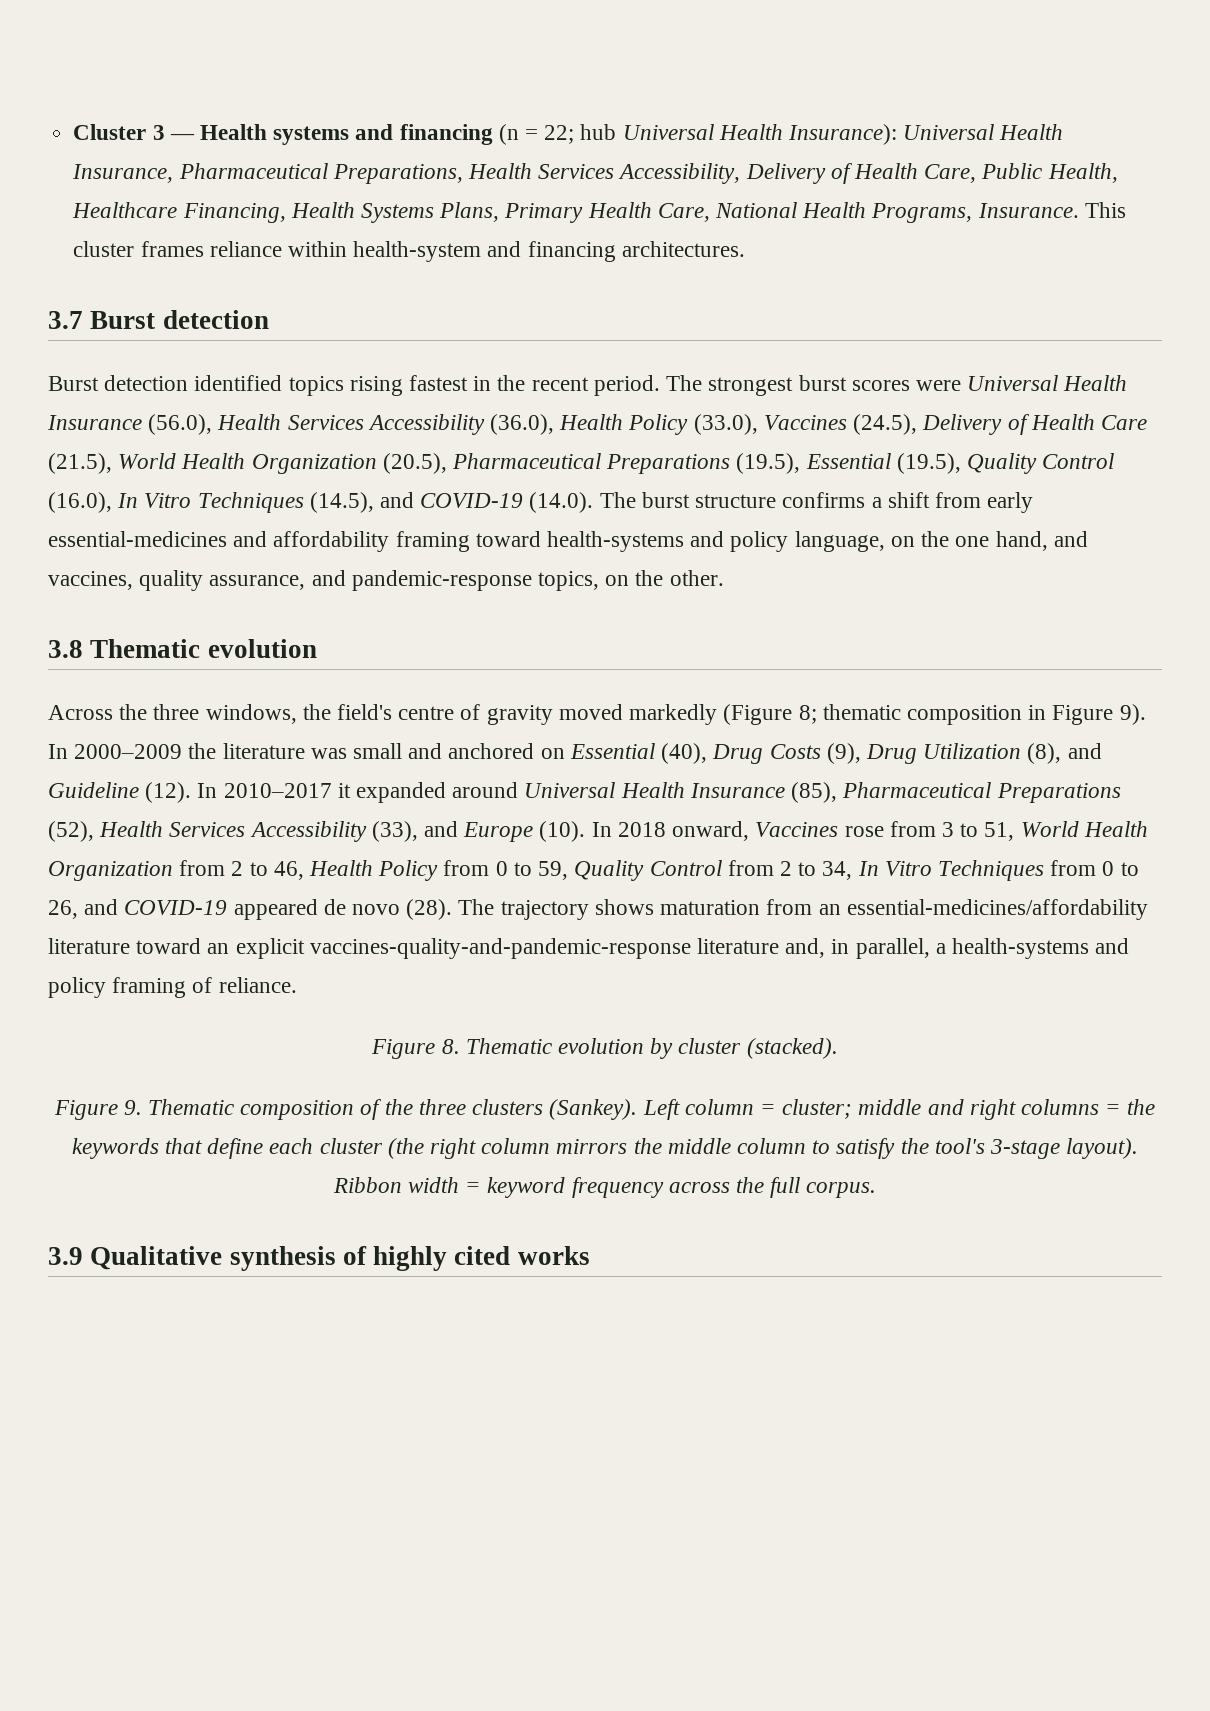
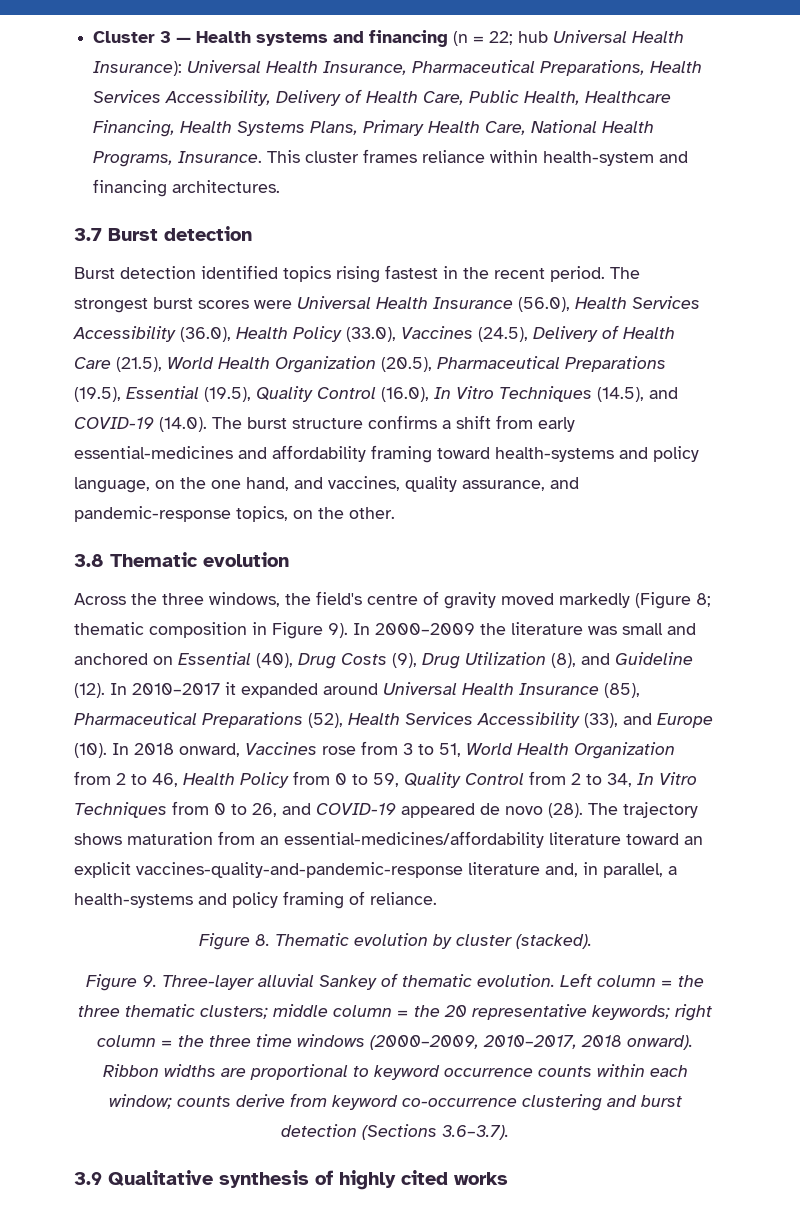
- Figure 9. Thematic composition of the three clusters (Sankey). Left column = cluster; middle and right columns = the keywords that define each cluster (the right column mirrors the middle column to satisfy the tool's 3-stage layout). Ribbon width = keyword frequency across the full corpus.
+ Figure 9. Three-layer alluvial Sankey of thematic evolution. Left column = the three thematic clusters; middle column = the 20 representative keywords; right column = the three time windows (2000–2009, 2010–2017, 2018 onward). Ribbon widths are proportional to keyword occurrence counts within each window; counts derive from keyword co-occurrence clustering and burst detection (Sections 3.6–3.7).

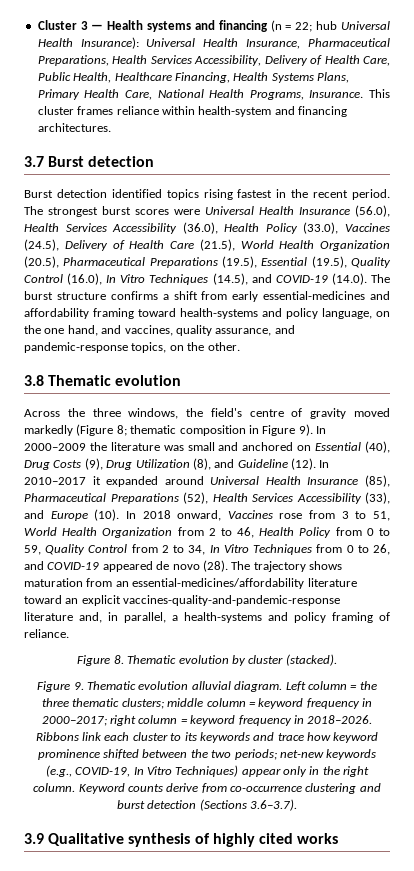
- Figure 9. Three-layer alluvial Sankey of thematic evolution.
+ Figure 9. Thematic evolution alluvial diagram.
- Left column = the three thematic clusters; middle column = the 20 representative keywords; right column = the three time windows (2000–2009, 2010–2017, 2018 onward). Ribbon widths are proportional to keyword occurrence counts within each window; counts derive from keyword co-occurrence clustering and burst detection (Sections 3.6–3.7).
+ Left column = the three thematic clusters; middle column = keyword frequency in 2000–2017; right column = keyword frequency in 2018–2026. Ribbons link each cluster to its keywords and trace how keyword prominence shifted between the two periods; net-new keywords (e.g., COVID-19, In Vitro Techniques) appear only in the right column. Keyword counts derive from co-occurrence clustering and burst detection (Sections 3.6–3.7).

